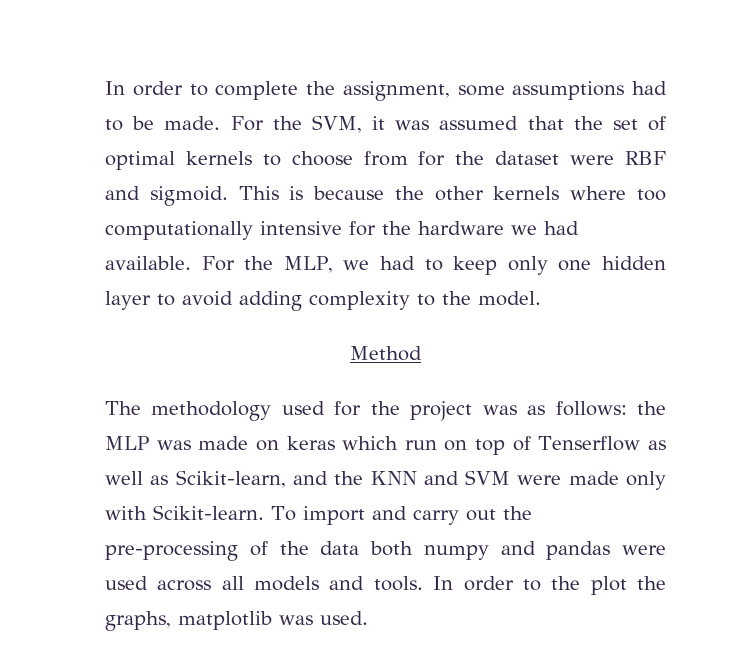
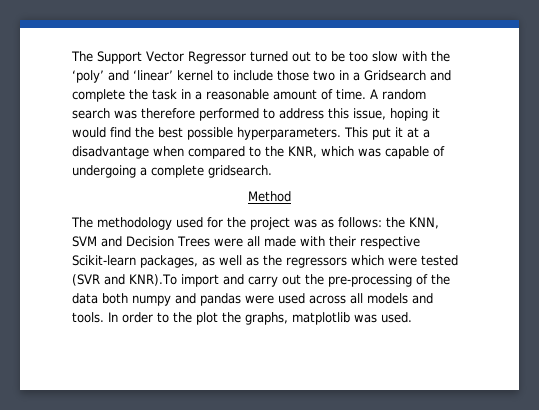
- In order to complete the assignment, some assumptions had to be made. For the SVM, it was assumed that the set of optimal kernels to choose from for the dataset were RBF and sigmoid. This is because the other kernels where too computationally intensive for the hardware we had available. For the MLP, we had to keep only one hidden layer to avoid adding complexity to the model.
+ The Support Vector Regressor turned out to be too slow with the ‘poly’ and ‘linear’ kernel to include those two in a Gridsearch and complete the task in a reasonable amount of time. A random search was therefore performed to address this issue, hoping it would find the best possible hyperparameters. This put it at a disadvantage when compared to the KNR, which was capable of undergoing a complete gridsearch.
- The methodology used for the project was as follows: the MLP was made on keras which run on top of Tenserflow as well as Scikit-learn, and the KNN and SVM were made only with Scikit-learn. To import and carry out the pre-processing of the data both numpy and pandas were used across all models and tools.
+ The methodology used for the project was as follows: the KNN, SVM and Decision Trees were all made with their respective Scikit-learn packages, as well as the regressors which were tested (SVR and KNR).To import and carry out the pre-processing of the data both numpy and pandas were used across all models and tools.

